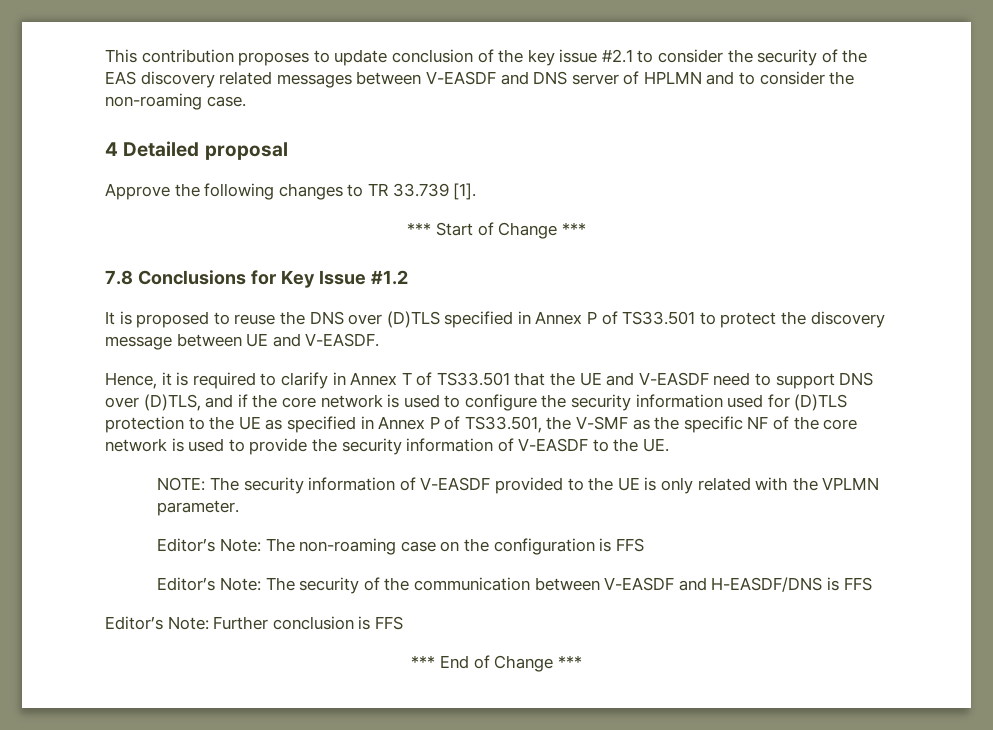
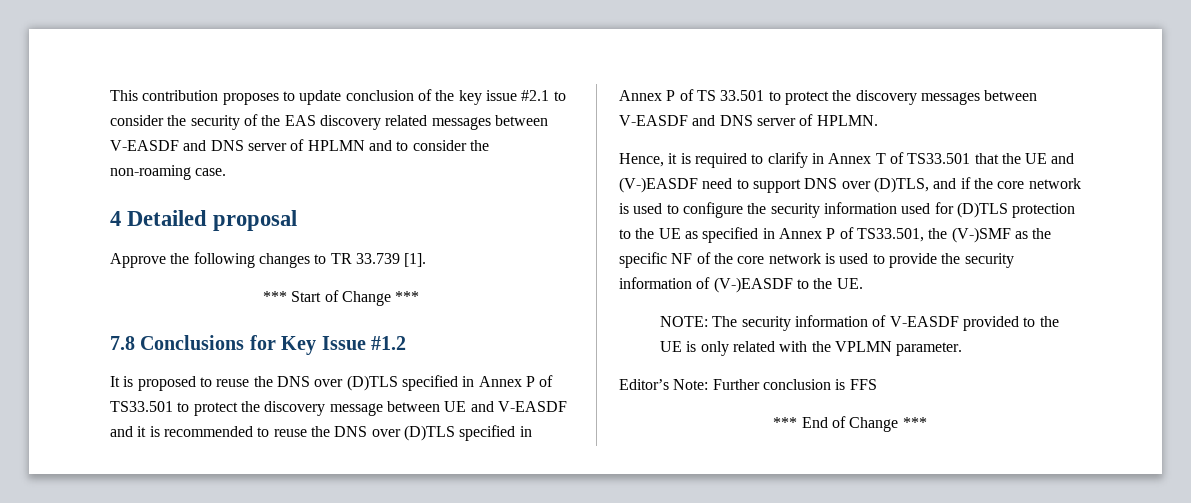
- It is proposed to reuse the DNS over (D)TLS specified in Annex P of TS33.501 to protect the discovery message between UE and V-EASDF.
+ It is proposed to reuse the DNS over (D)TLS specified in Annex P of TS33.501 to protect the discovery message between UE and V-EASDF and it is recommended to reuse the DNS over (D)TLS specified in Annex P of TS 33.501 to protect the discovery messages between V-EASDF and DNS server of HPLMN.
- Hence, it is required to clarify in Annex T of TS33.501 that the UE and V-EASDF need to support DNS over (D)TLS, and if the core network is used to configure the security information used for (D)TLS protection to the UE as specified in Annex P of TS33.501, the V-SMF as the specific NF of the core network is used to provide the security information of V-EASDF to the UE.
+ Hence, it is required to clarify in Annex T of TS33.501 that the UE and (V-)EASDF need to support DNS over (D)TLS, and if the core network is used to configure the security information used for (D)TLS protection to the UE as specified in Annex P of TS33.501, the (V-)SMF as the specific NF of the core network is used to provide the security information of (V-)EASDF to the UE.
- Editor’s Note: The non-roaming case on the configuration is FFS
- Editor’s Note: The security of the communication between V-EASDF and H-EASDF/DNS is FFS

